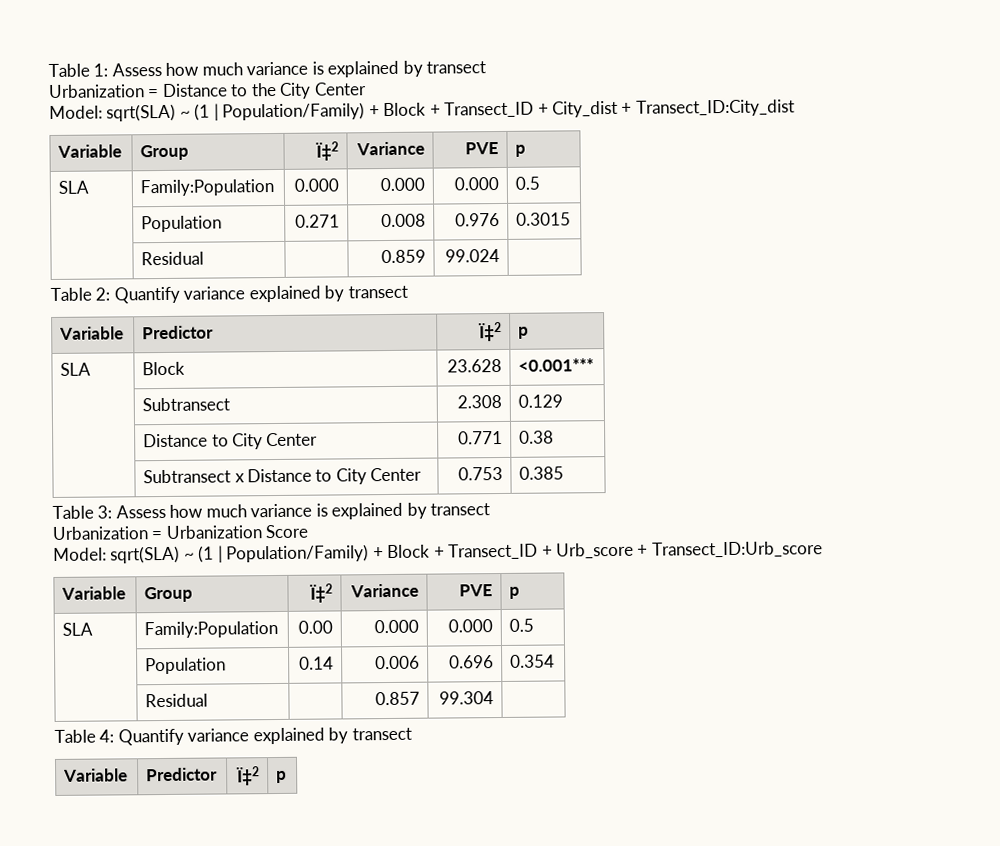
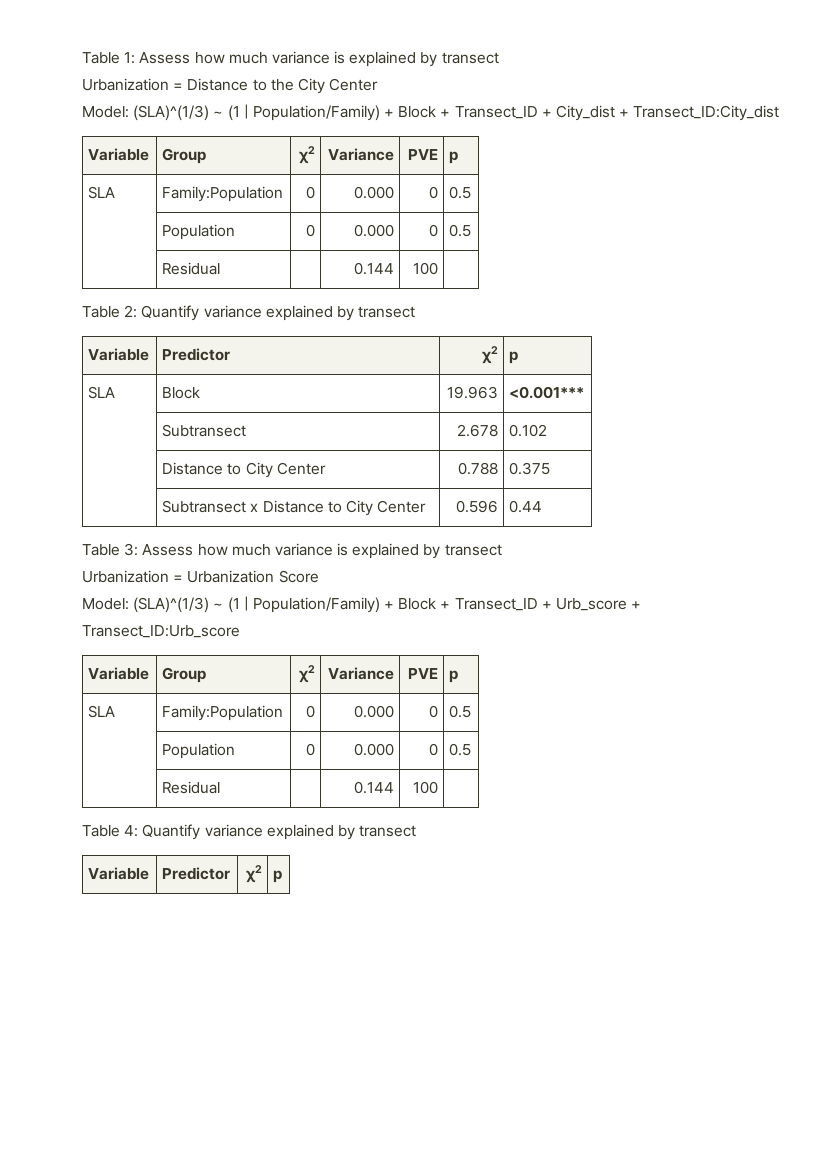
- Model: sqrt(SLA) ~ (1 | Population/Family) + Block + Transect_ID + City_dist + Transect_ID:City_dist
- Variable | Group | Ï‡2 | Variance | PVE | p
- SLA | Family:Population | 0.000 | 0.000 | 0.000 | 0.5
- | Population | 0.271 | 0.008 | 0.976 | 0.3015
- | Residual | | 0.859 | 99.024 |
+ Model: (SLA)^(1/3) ~ (1 | Population/Family) + Block + Transect_ID + City_dist + Transect_ID:City_dist
+ Variable | Group | χ2 | Variance | PVE | p
+ SLA | Family:Population | 0 | 0.000 | 0 | 0.5
+ | Population | 0 | 0.000 | 0 | 0.5
+ | Residual | | 0.144 | 100 |
  Table 2: Quantify variance explained by transect
- Variable | Predictor | Ï‡2 | p
+ Variable | Predictor | χ2 | p
- SLA | Block | 23.628 | <0.001***
+ SLA | Block | 19.963 | <0.001***
- | Subtransect | 2.308 | 0.129
- | Distance to City Center | 0.771 | 0.38
+ | Subtransect | 2.678 | 0.102
+ | Distance to City Center | 0.788 | 0.375
- | Subtransect x Distance to City Center | 0.753 | 0.385
+ | Subtransect x Distance to City Center | 0.596 | 0.44
- Model: sqrt(SLA) ~ (1 | Population/Family) + Block + Transect_ID + Urb_score + Transect_ID:Urb_score
- Variable | Group | Ï‡2 | Variance | PVE | p
- SLA | Family:Population | 0.00 | 0.000 | 0.000 | 0.5
- | Population | 0.14 | 0.006 | 0.696 | 0.354
- | Residual | | 0.857 | 99.304 |
+ Model: (SLA)^(1/3) ~ (1 | Population/Family) + Block + Transect_ID + Urb_score + Transect_ID:Urb_score
+ Variable | Group | χ2 | Variance | PVE | p
+ SLA | Family:Population | 0 | 0.000 | 0 | 0.5
+ | Population | 0 | 0.000 | 0 | 0.5
+ | Residual | | 0.144 | 100 |
  Table 4: Quantify variance explained by transect
- Variable | Predictor | Ï‡2 | p
+ Variable | Predictor | χ2 | p

